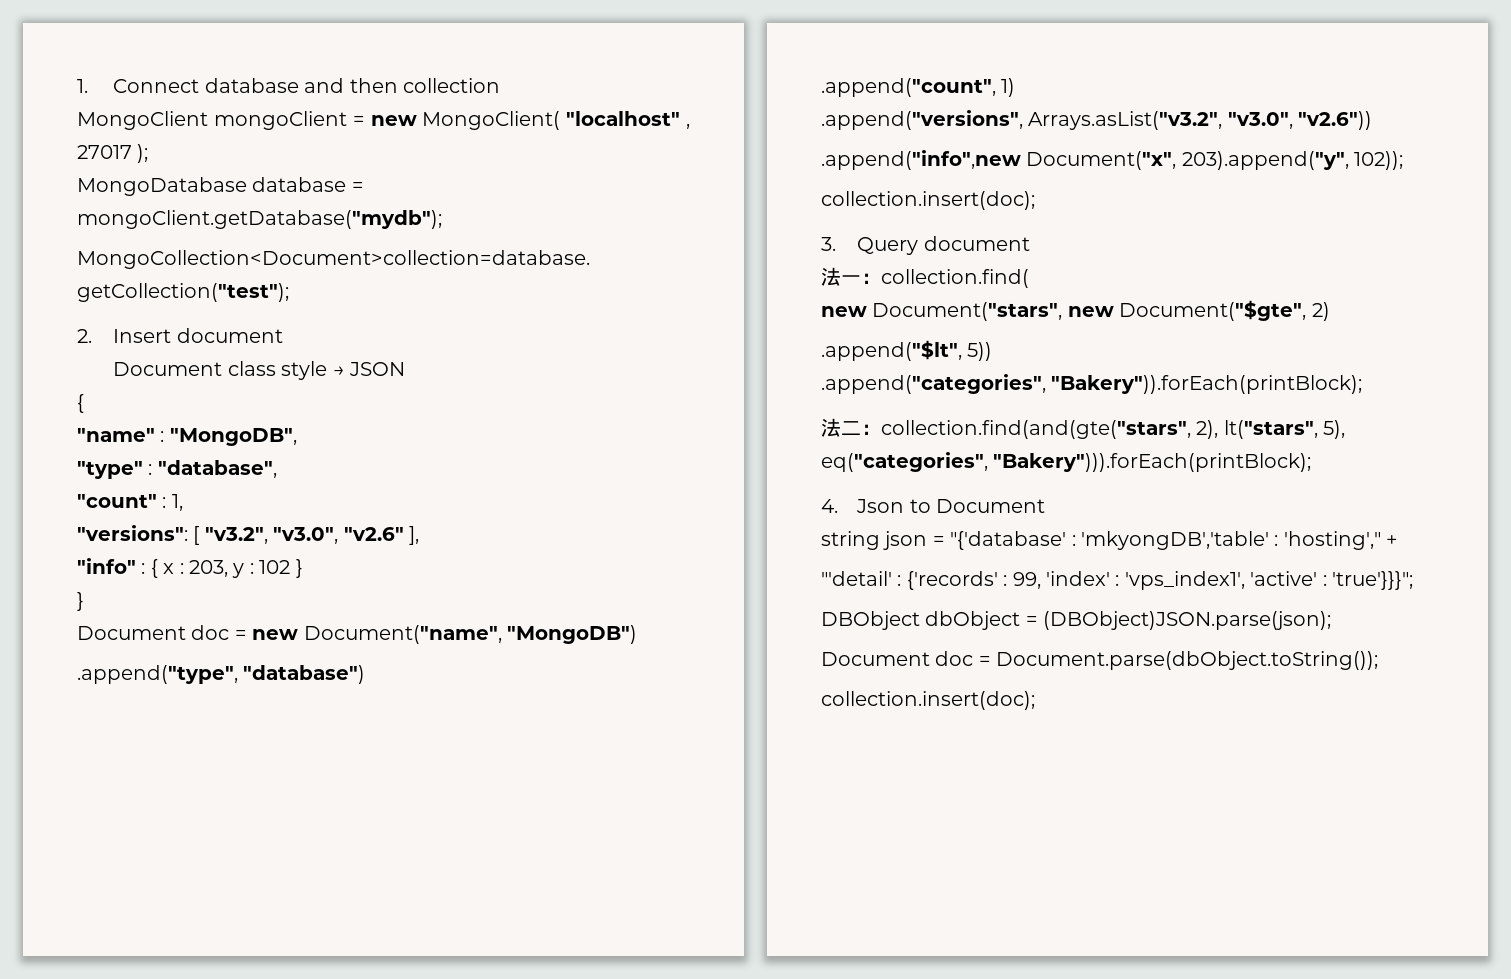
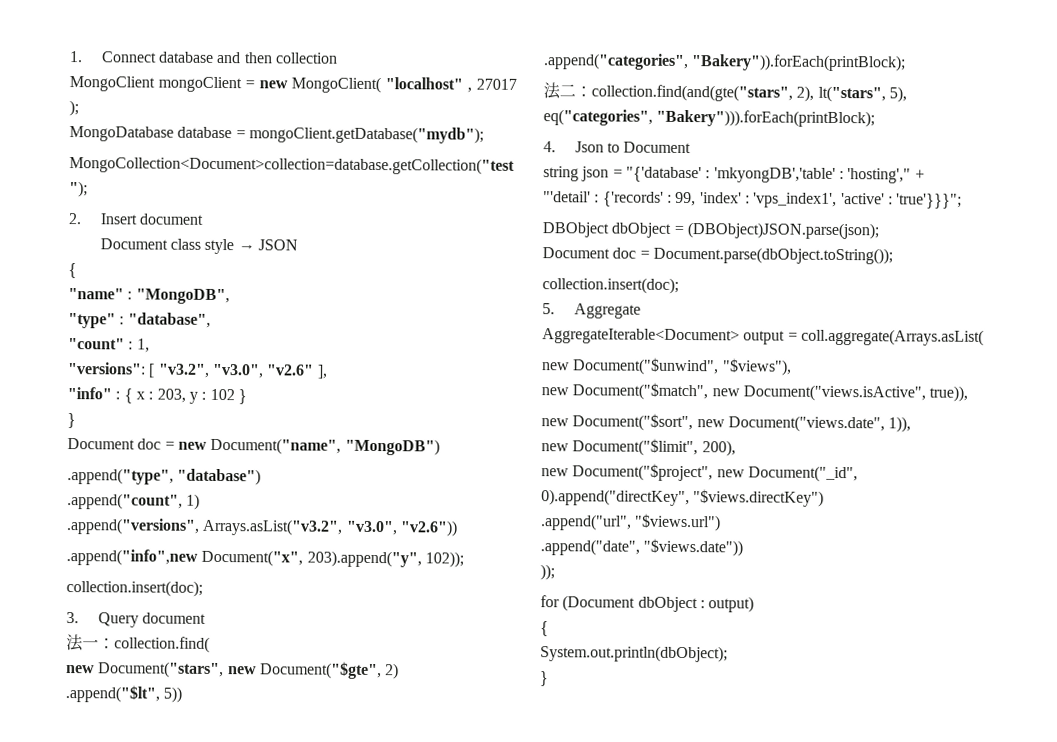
+ 5. Aggregate
+ AggregateIterable<Document> output = coll.aggregate(Arrays.asList(
+ new Document("$unwind", "$views"),
+ new Document("$match", new Document("views.isActive", true)),
+ new Document("$sort", new Document("views.date", 1)),
+ new Document("$limit", 200),
+ new Document("$project", new Document("_id", 0).append("directKey", "$views.directKey")
+ .append("url", "$views.url")
+ .append("date", "$views.date"))
+ ));
+ for (Document dbObject : output)
+ {
+ System.out.println(dbObject);
+ }

